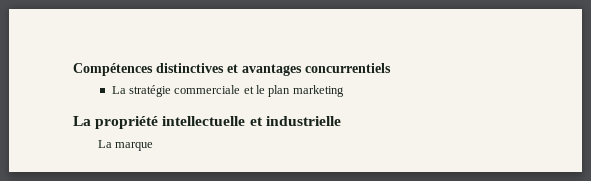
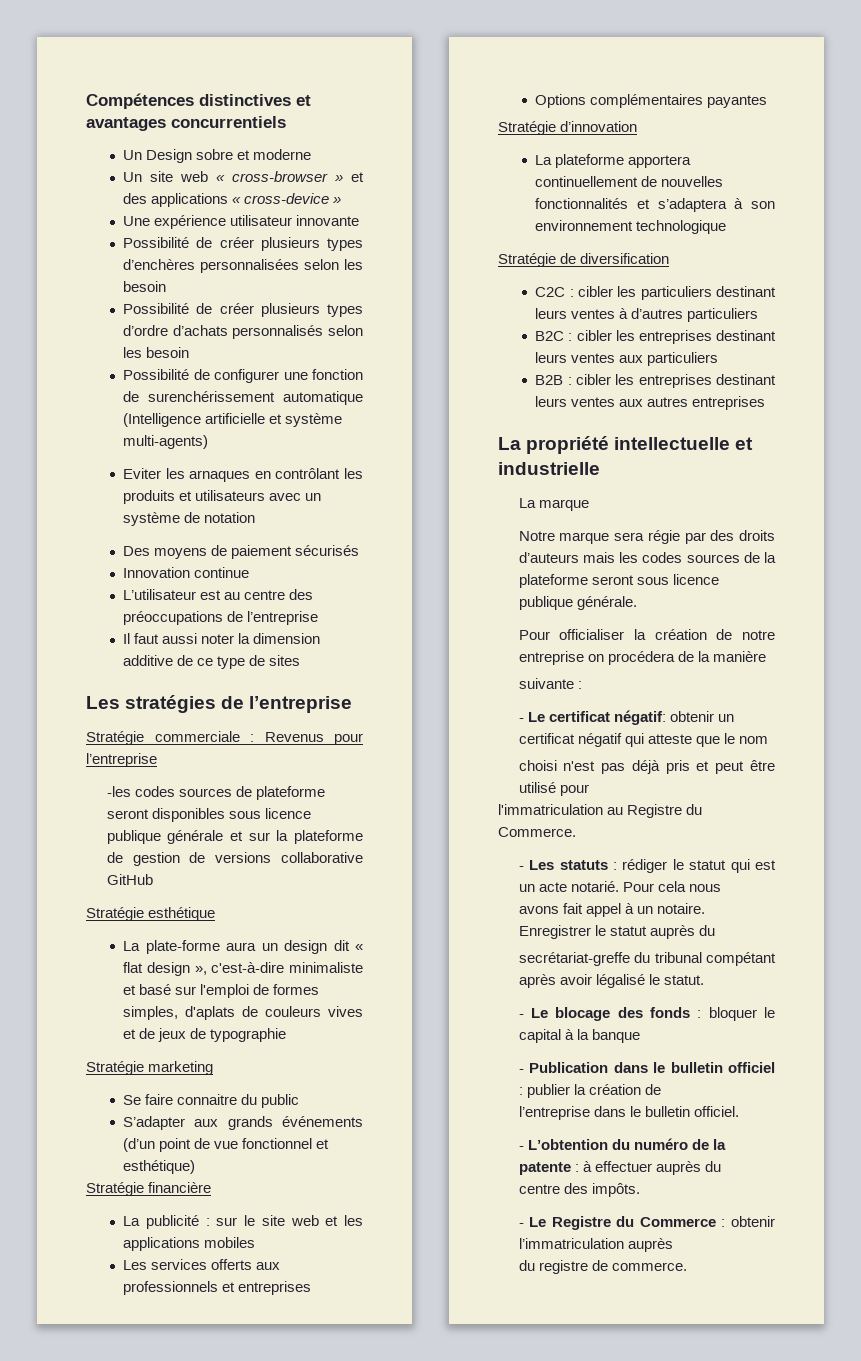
- La stratégie commerciale et le plan marketing
+ Un Design sobre et moderne
+ Un site web « cross-browser » et des applications « cross-device »
+ Une expérience utilisateur innovante
+ Possibilité de créer plusieurs types d’enchères personnalisées selon les besoin
+ Possibilité de créer plusieurs types d’ordre d’achats personnalisés selon les besoin
+ Possibilité de configurer une fonction de surenchérissement automatique (Intelligence artificielle et système multi-agents)
+ Eviter les arnaques en contrôlant les produits et utilisateurs avec un système de notation
+ Des moyens de paiement sécurisés
+ Innovation continue
+ L’utilisateur est au centre des préoccupations de l’entreprise
+ Il faut aussi noter la dimension additive de ce type de sites
+ Les stratégies de l’entreprise
+ Stratégie commerciale : Revenus pour l’entreprise
+ -les codes sources de plateforme seront disponibles sous licence publique générale et sur la plateforme de gestion de versions collaborative GitHub
+ Stratégie esthétique
+ La plate-forme aura un design dit « flat design », c'est-à-dire minimaliste et basé sur l'emploi de formes simples, d'aplats de couleurs vives et de jeux de typographie
+ Stratégie marketing
+ Se faire connaitre du public
+ S’adapter aux grands événements (d’un point de vue fonctionnel et esthétique)
+ Stratégie financière
+ La publicité : sur le site web et les applications mobiles
+ Les services offerts aux professionnels et entreprises
+ Options complémentaires payantes
+ Stratégie d’innovation
+ La plateforme apportera continuellement de nouvelles fonctionnalités et s’adaptera à son environnement technologique
+ Stratégie de diversification
+ C2C : cibler les particuliers destinant leurs ventes à d’autres particuliers
+ B2C : cibler les entreprises destinant leurs ventes aux particuliers
+ B2B : cibler les entreprises destinant leurs ventes aux autres entreprises
+ Notre marque sera régie par des droits d’auteurs mais les codes sources de la plateforme seront sous licence publique générale.
+ Pour officialiser la création de notre entreprise on procédera de la manière
+ suivante :
+ - Le certificat négatif: obtenir un certificat négatif qui atteste que le nom
+ choisi n'est pas déjà pris et peut être utilisé pour
+ l'immatriculation au Registre du Commerce.
+ - Les statuts : rédiger le statut qui est un acte notarié. Pour cela nous
+ avons fait appel à un notaire. Enregistrer le statut auprès du
+ secrétariat-greffe du tribunal compétant après avoir légalisé le statut.
+ - Le blocage des fonds : bloquer le capital à la banque
+ - Publication dans le bulletin officiel : publier la création de
+ l’entreprise dans le bulletin officiel.
+ - L’obtention du numéro de la patente : à effectuer auprès du
+ centre des impôts.
+ - Le Registre du Commerce : obtenir l’immatriculation auprès
+ du registre de commerce.

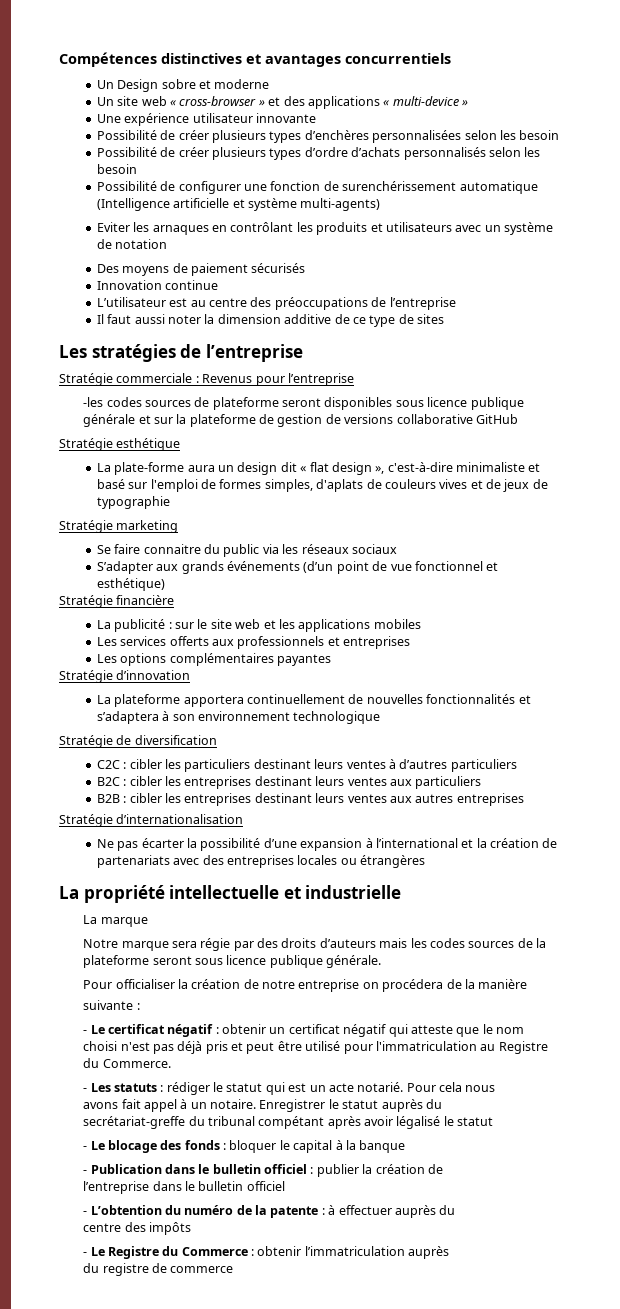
- Un site web « cross-browser » et des applications « cross-device »
+ Un site web « cross-browser » et des applications « multi-device »
- Se faire connaitre du public
+ Se faire connaitre du public via les réseaux sociaux
- Options complémentaires payantes
+ Les options complémentaires payantes
+ Stratégie d’internationalisation
+ Ne pas écarter la possibilité d’une expansion à l’international et la création de partenariats avec des entreprises locales ou étrangères
- - Le certificat négatif: obtenir un certificat négatif qui atteste que le nom
+ - Le certificat négatif : obtenir un certificat négatif qui atteste que le nom
- choisi n'est pas déjà pris et peut être utilisé pour
- l'immatriculation au Registre du Commerce.
+ choisi n'est pas déjà pris et peut être utilisé pour l'immatriculation au Registre du Commerce.
- secrétariat-greffe du tribunal compétant après avoir légalisé le statut.
+ secrétariat-greffe du tribunal compétant après avoir légalisé le statut
- l’entreprise dans le bulletin officiel.
+ l’entreprise dans le bulletin officiel
- centre des impôts.
+ centre des impôts
- du registre de commerce.
+ du registre de commerce

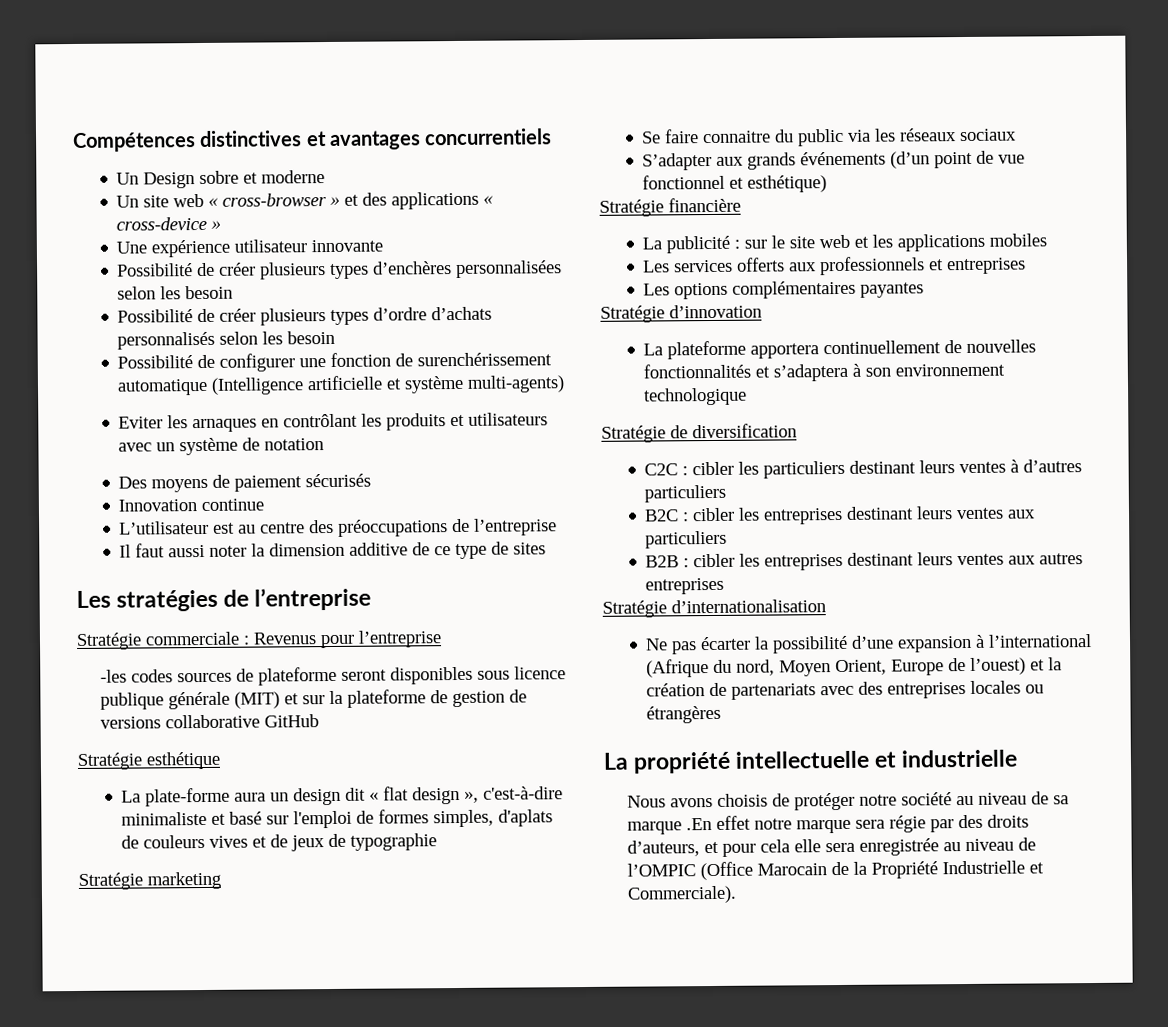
- Un site web « cross-browser » et des applications « multi-device »
+ Un site web « cross-browser » et des applications « cross-device »
- -les codes sources de plateforme seront disponibles sous licence publique générale et sur la plateforme de gestion de versions collaborative GitHub
+ -les codes sources de plateforme seront disponibles sous licence publique générale (MIT) et sur la plateforme de gestion de versions collaborative GitHub
- Ne pas écarter la possibilité d’une expansion à l’international et la création de partenariats avec des entreprises locales ou étrangères
+ Ne pas écarter la possibilité d’une expansion à l’international (Afrique du nord, Moyen Orient, Europe de l’ouest) et la création de partenariats avec des entreprises locales ou étrangères
- La marque
- Notre marque sera régie par des droits d’auteurs mais les codes sources de la plateforme seront sous licence publique générale.
- Pour officialiser la création de notre entreprise on procédera de la manière
- suivante :
- - Le certificat négatif : obtenir un certificat négatif qui atteste que le nom
- choisi n'est pas déjà pris et peut être utilisé pour l'immatriculation au Registre du Commerce.
- - Les statuts : rédiger le statut qui est un acte notarié. Pour cela nous
- avons fait appel à un notaire. Enregistrer le statut auprès du
- secrétariat-greffe du tribunal compétant après avoir légalisé le statut
- - Le blocage des fonds : bloquer le capital à la banque
- - Publication dans le bulletin officiel : publier la création de
- l’entreprise dans le bulletin officiel
- - L’obtention du numéro de la patente : à effectuer auprès du
- centre des impôts
- - Le Registre du Commerce : obtenir l’immatriculation auprès
- du registre de commerce
+ Nous avons choisis de protéger notre société au niveau de sa marque .En effet notre marque sera régie par des droits d’auteurs, et pour cela elle sera enregistrée au niveau de l’OMPIC (Office Marocain de la Propriété Industrielle et Commerciale).

